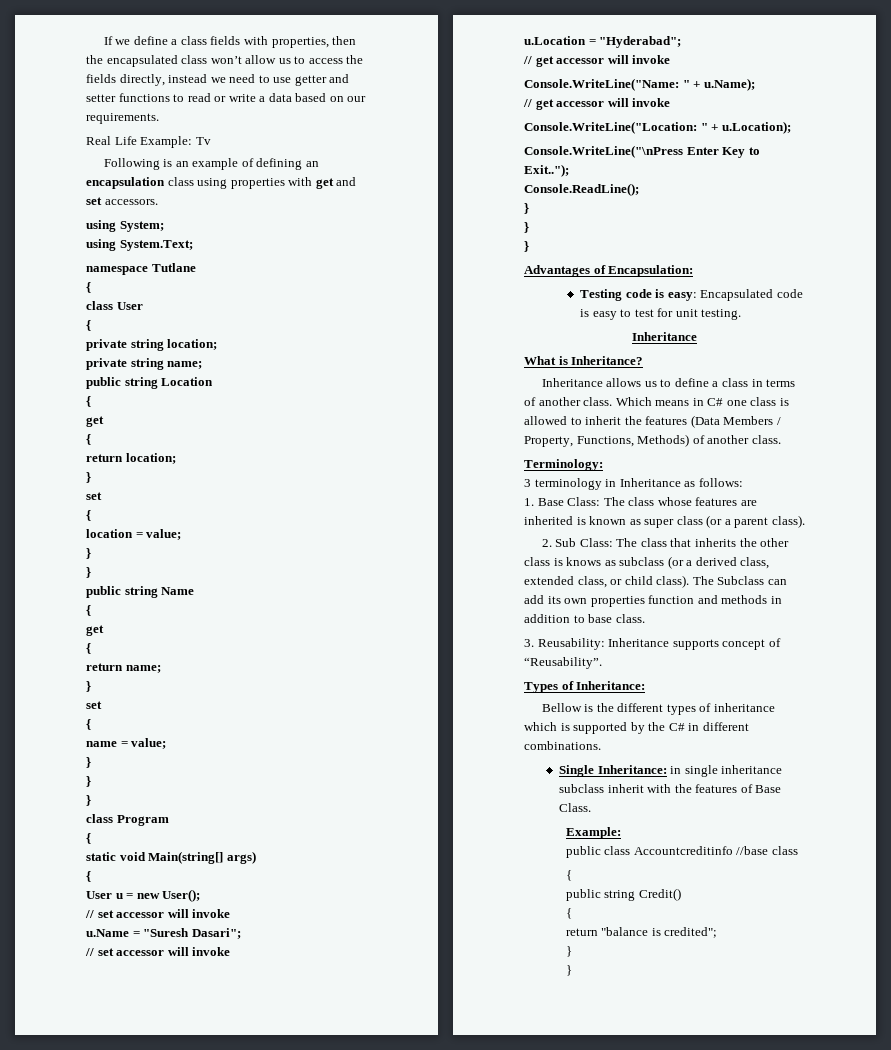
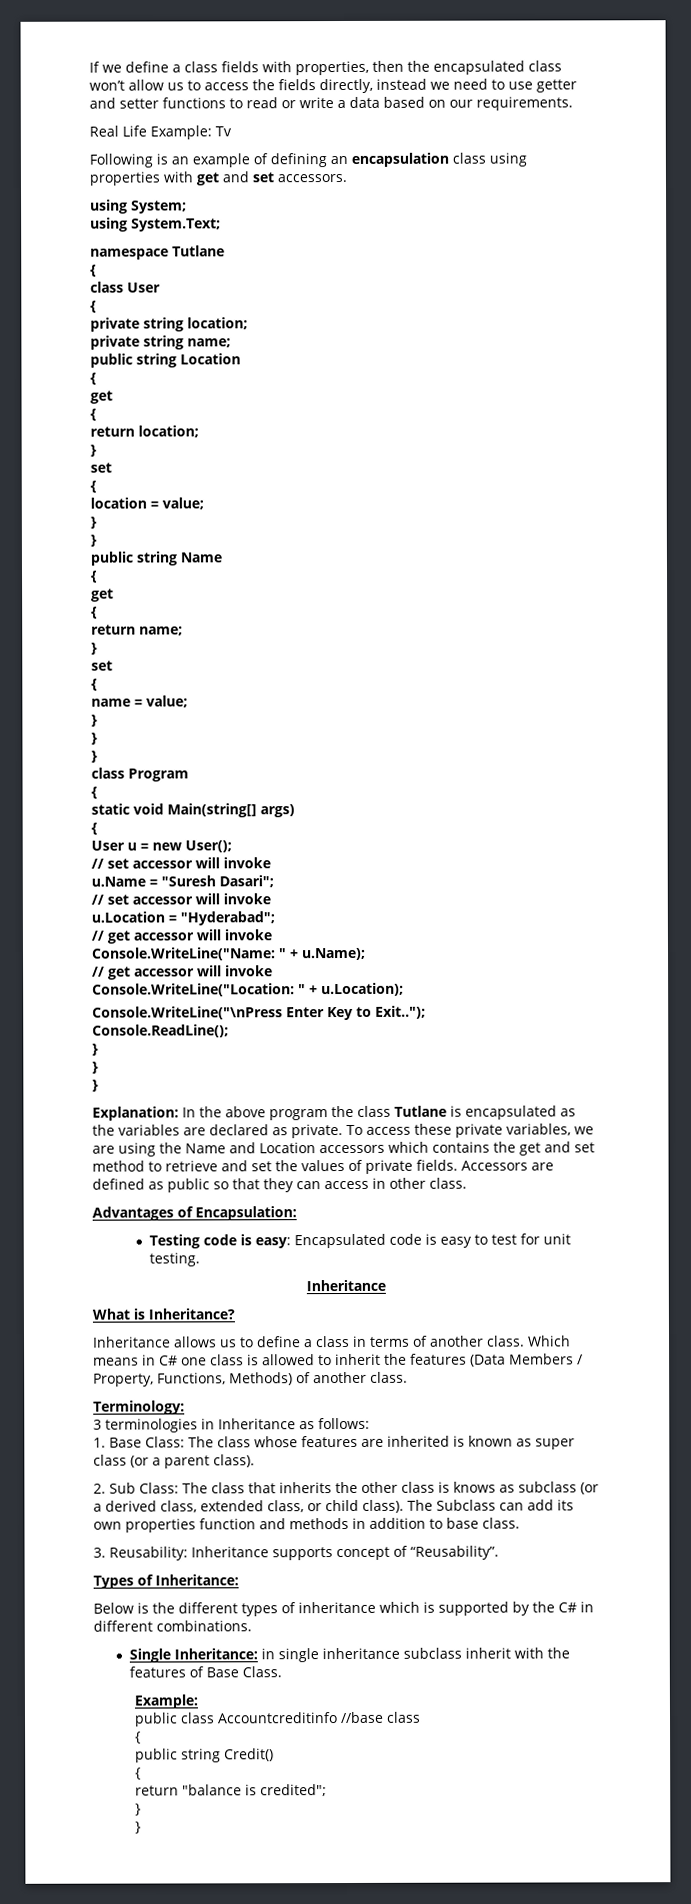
+ Explanation: In the above program the class Tutlane is encapsulated as the variables are declared as private. To access these private variables, we are using the Name and Location accessors which contains the get and set method to retrieve and set the values of private fields. Accessors are defined as public so that they can access in other class.
- 3 terminology in Inheritance as follows:
+ 3 terminologies in Inheritance as follows:
- Bellow is the different types of inheritance which is supported by the C# in different combinations.
+ Below is the different types of inheritance which is supported by the C# in different combinations.

